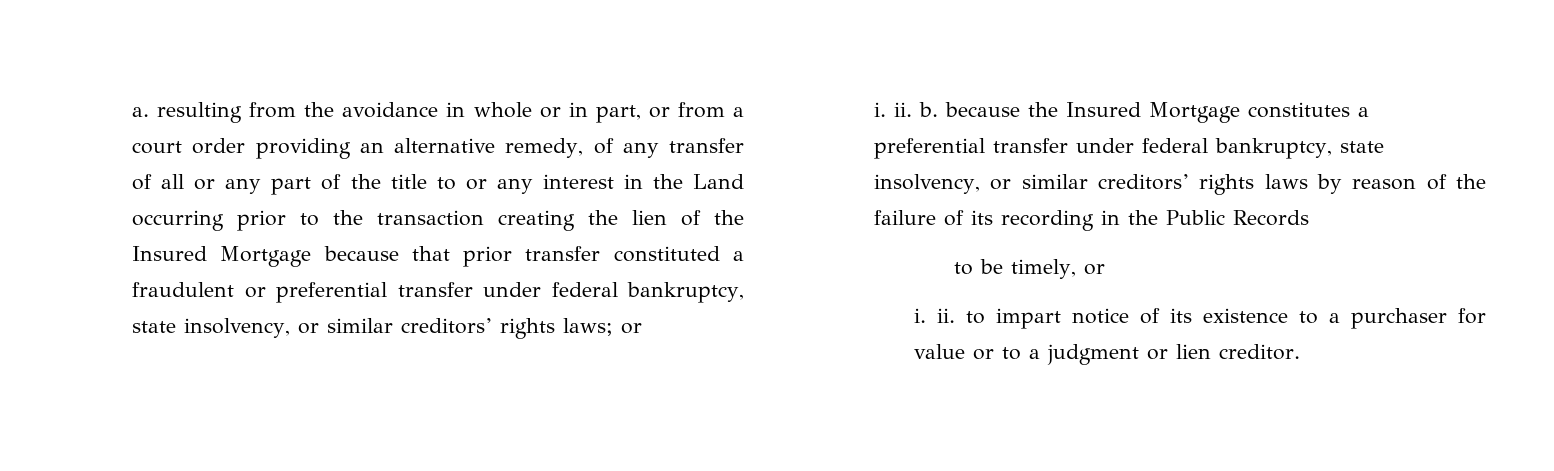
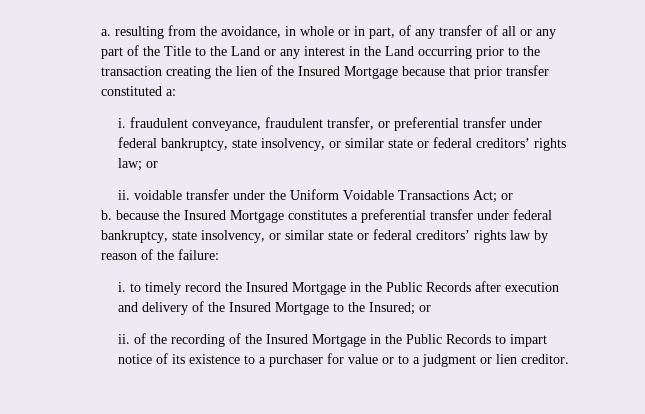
- a. resulting from the avoidance in whole or in part, or from a court order providing an alternative remedy, of any transfer of all or any part of the title to or any interest in the Land occurring prior to the transaction creating the lien of the Insured Mortgage because that prior transfer constituted a fraudulent or preferential transfer under federal bankruptcy, state insolvency, or similar creditors’ rights laws; or
- i. ii. b. because the Insured Mortgage constitutes a preferential transfer under federal bankruptcy, state insolvency, or similar creditors’ rights laws by reason of the failure of its recording in the Public Records
- to be timely, or
- i. ii. to impart notice of its existence to a purchaser for value or to a judgment or lien creditor.
+ a. resulting from the avoidance, in whole or in part, of any transfer of all or any part of the Title to the Land or any interest in the Land occurring prior to the transaction creating the lien of the Insured Mortgage because that prior transfer constituted a:
+ i. fraudulent conveyance, fraudulent transfer, or preferential transfer under federal bankruptcy, state insolvency, or similar state or federal creditors’ rights law; or
+ ii. voidable transfer under the Uniform Voidable Transactions Act; or
+ b. because the Insured Mortgage constitutes a preferential transfer under federal bankruptcy, state insolvency, or similar state or federal creditors’ rights law by reason of the failure:
+ i. to timely record the Insured Mortgage in the Public Records after execution and delivery of the Insured Mortgage to the Insured; or
+ ii. of the recording of the Insured Mortgage in the Public Records to impart notice of its existence to a purchaser for value or to a judgment or lien creditor.

